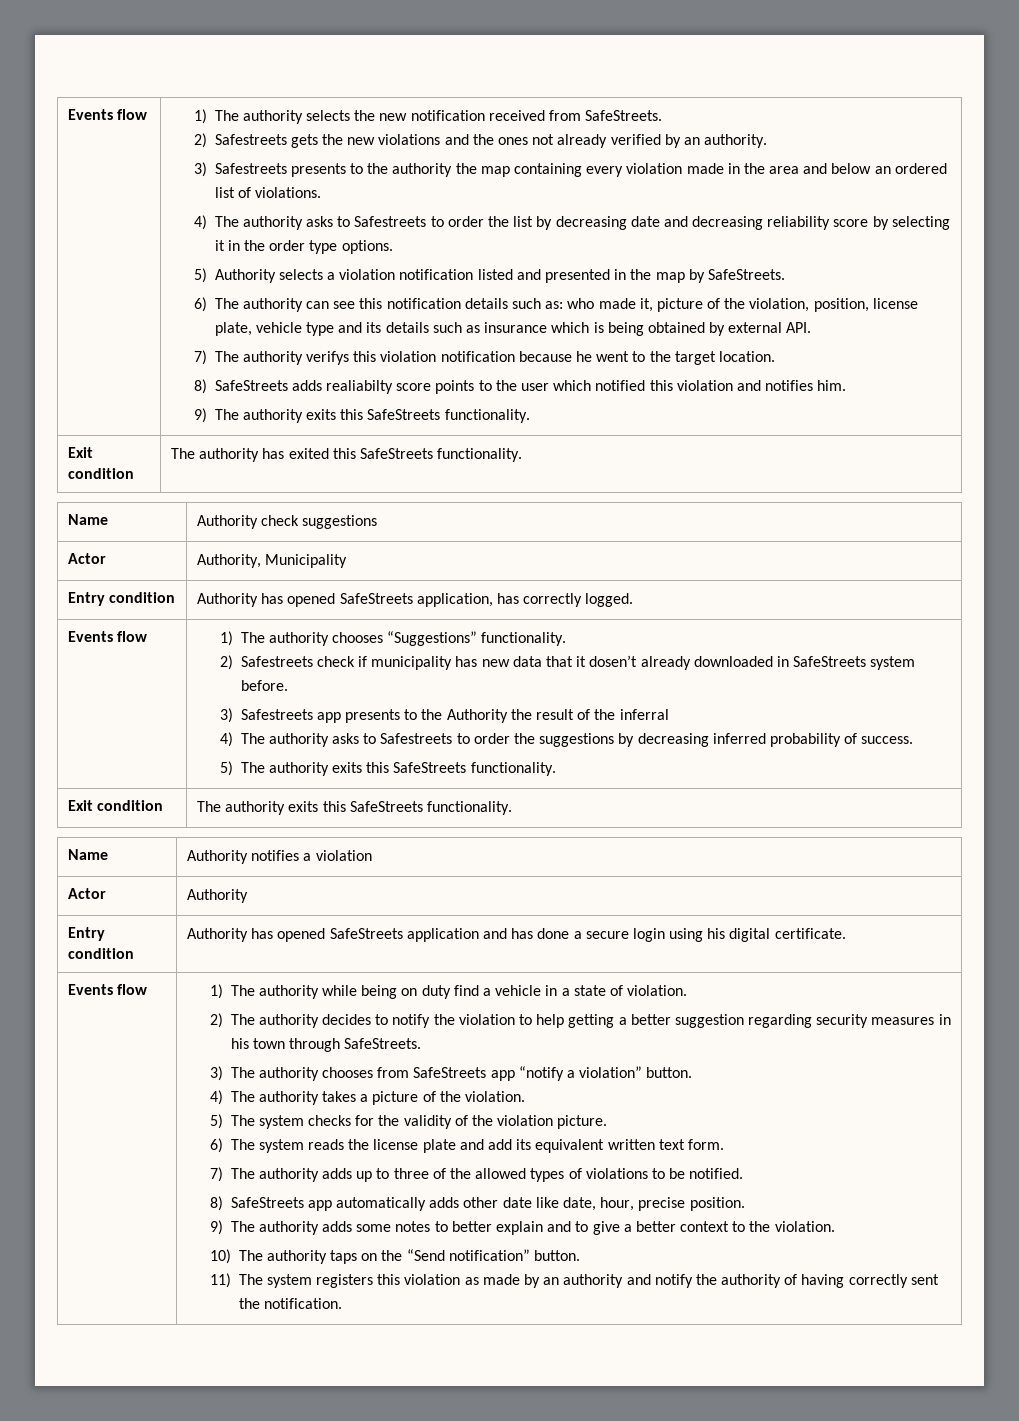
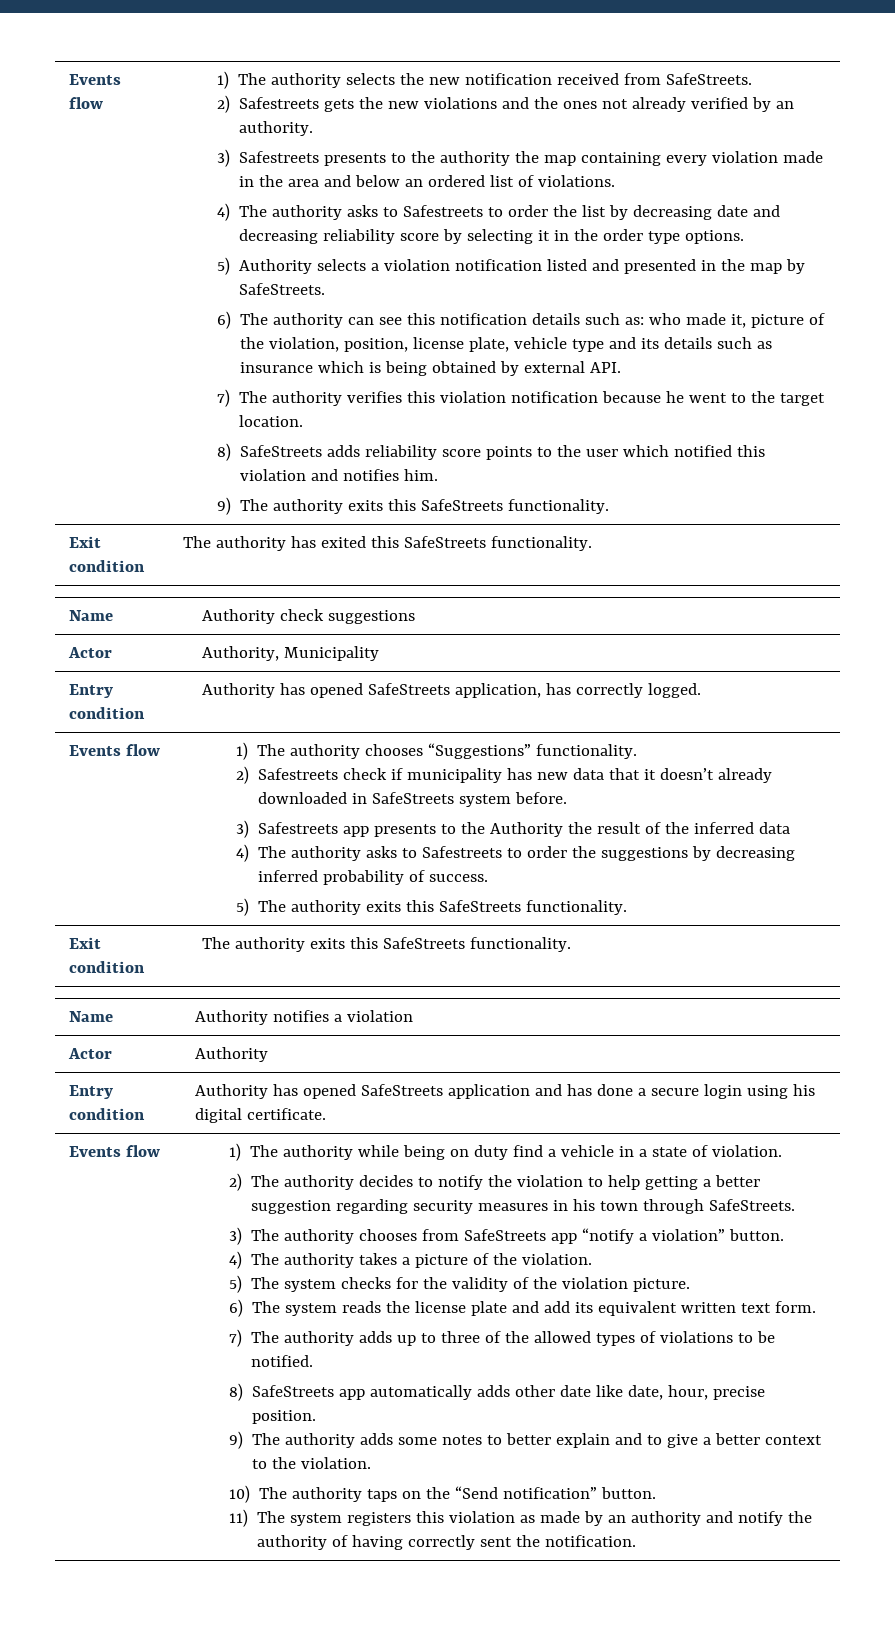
- 7) The authority verifys this violation notification because he went to the target location.
+ 7) The authority verifies this violation notification because he went to the target location.
- 8) SafeStreets adds realiabilty score points to the user which notified this violation and notifies him.
+ 8) SafeStreets adds reliability score points to the user which notified this violation and notifies him.
- 2) Safestreets check if municipality has new data that it dosen’t already downloaded in SafeStreets system before.
+ 2) Safestreets check if municipality has new data that it doesn’t already downloaded in SafeStreets system before.
- 3) Safestreets app presents to the Authority the result of the inferral
+ 3) Safestreets app presents to the Authority the result of the inferred data

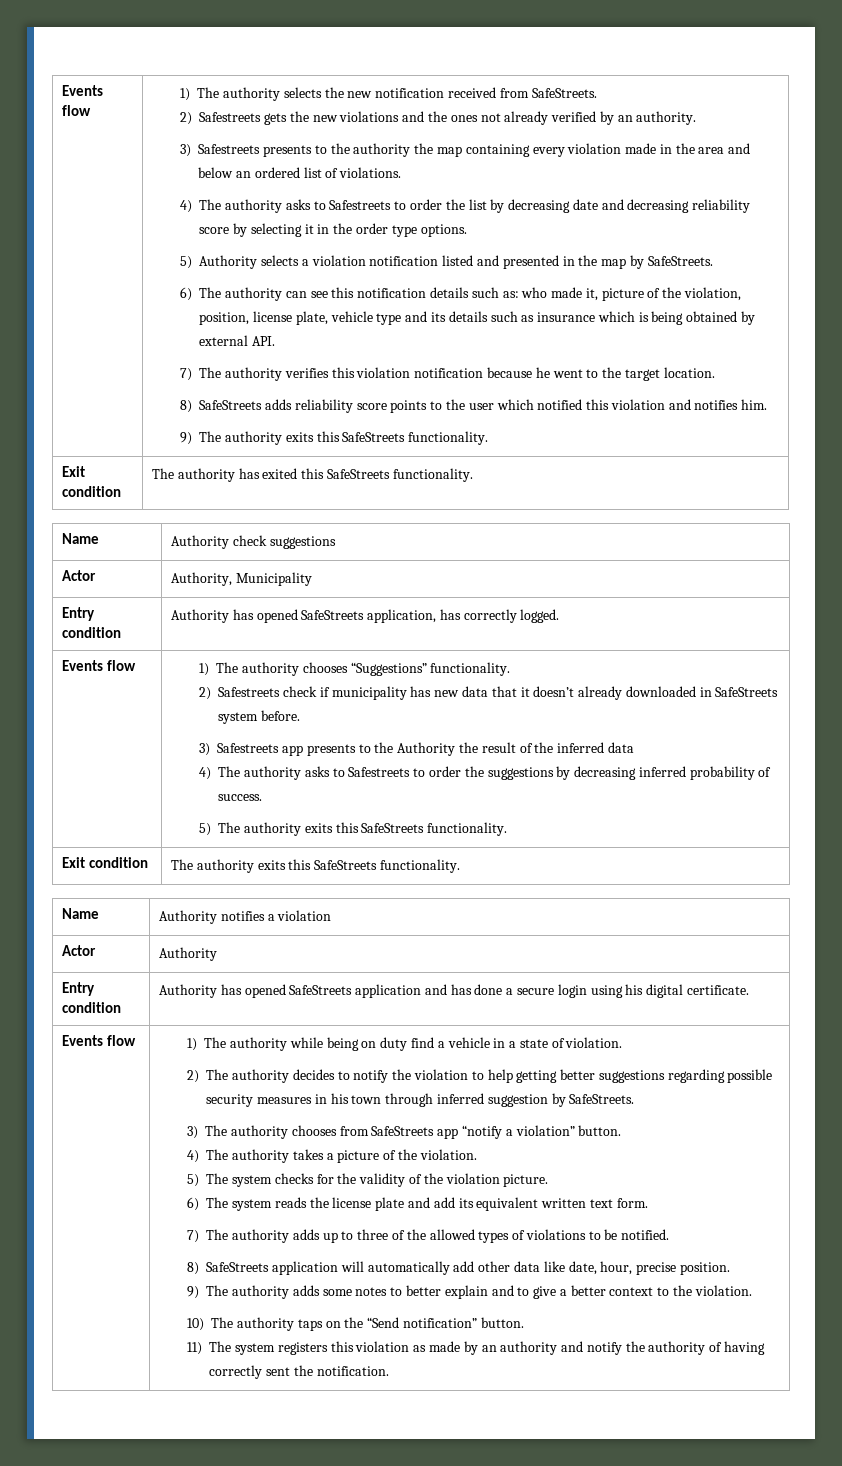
- 2) The authority decides to notify the violation to help getting a better suggestion regarding security measures in his town through SafeStreets.
+ 2) The authority decides to notify the violation to help getting better suggestions regarding possible security measures in his town through inferred suggestion by SafeStreets.
- 8) SafeStreets app automatically adds other date like date, hour, precise position.
+ 8) SafeStreets application will automatically add other data like date, hour, precise position.

